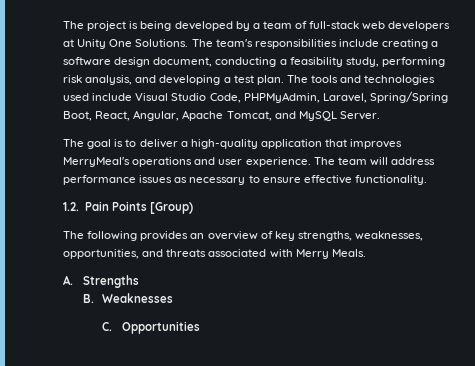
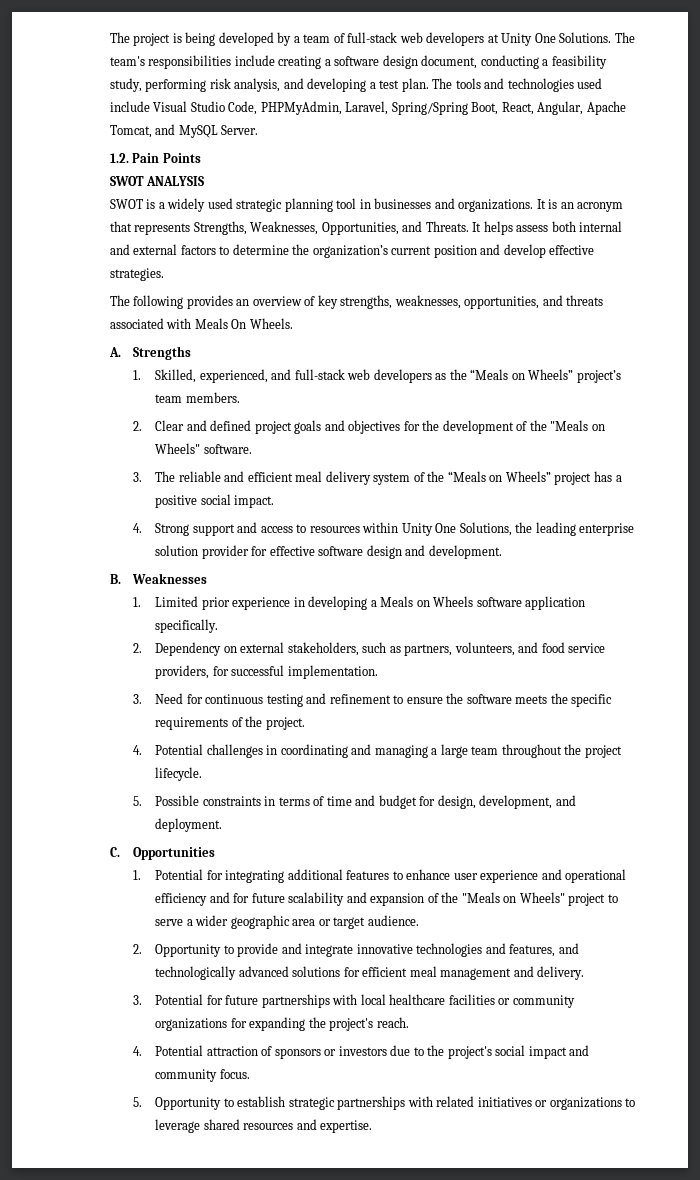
- The goal is to deliver a high-quality application that improves MerryMeal's operations and user experience. The team will address performance issues as necessary to ensure effective functionality.
- 1.2. Pain Points [Group)
+ 1.2. Pain Points
+ SWOT ANALYSIS
+ SWOT is a widely used strategic planning tool in businesses and organizations. It is an acronym that represents Strengths, Weaknesses, Opportunities, and Threats. It helps assess both internal and external factors to determine the organization’s current position and develop effective strategies.
- The following provides an overview of key strengths, weaknesses, opportunities, and threats associated with Merry Meals.
+ The following provides an overview of key strengths, weaknesses, opportunities, and threats associated with Meals On Wheels.
+ 1. Skilled, experienced, and full-stack web developers as the “Meals on Wheels” project’s team members.
+ 2. Clear and defined project goals and objectives for the development of the "Meals on Wheels" software.
+ 3. The reliable and efficient meal delivery system of the “Meals on Wheels” project has a positive social impact.
+ 4. Strong support and access to resources within Unity One Solutions, the leading enterprise solution provider for effective software design and development.
  B. Weaknesses
+ 1. Limited prior experience in developing a Meals on Wheels software application specifically.
+ 2. Dependency on external stakeholders, such as partners, volunteers, and food service providers, for successful implementation.
+ 3. Need for continuous testing and refinement to ensure the software meets the specific requirements of the project.
+ 4. Potential challenges in coordinating and managing a large team throughout the project lifecycle.
+ 5. Possible constraints in terms of time and budget for design, development, and deployment.
  C. Opportunities
+ 1. Potential for integrating additional features to enhance user experience and operational efficiency and for future scalability and expansion of the "Meals on Wheels" project to serve a wider geographic area or target audience.
+ 2. Opportunity to provide and integrate innovative technologies and features, and technologically advanced solutions for efficient meal management and delivery.
+ 3. Potential for future partnerships with local healthcare facilities or community organizations for expanding the project's reach.
+ 4. Potential attraction of sponsors or investors due to the project's social impact and community focus.
+ 5. Opportunity to establish strategic partnerships with related initiatives or organizations to leverage shared resources and expertise.

